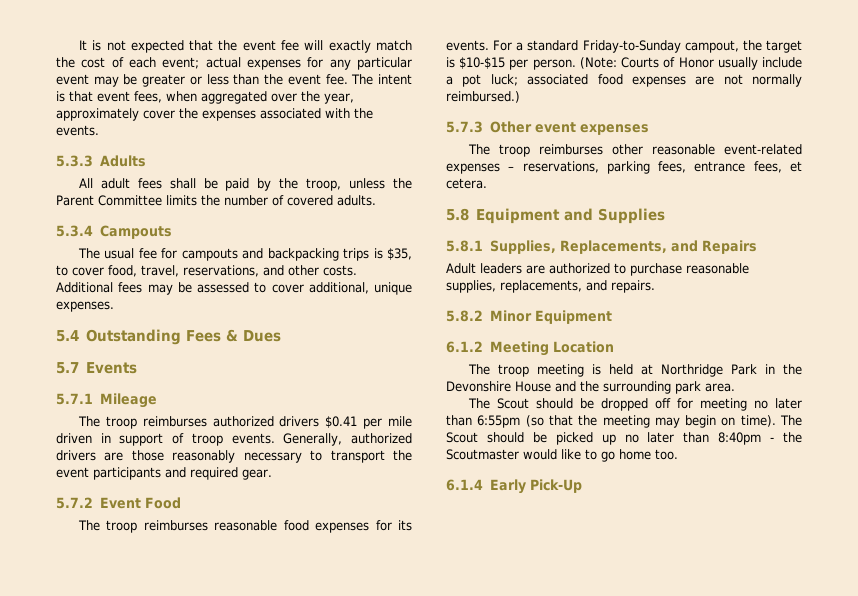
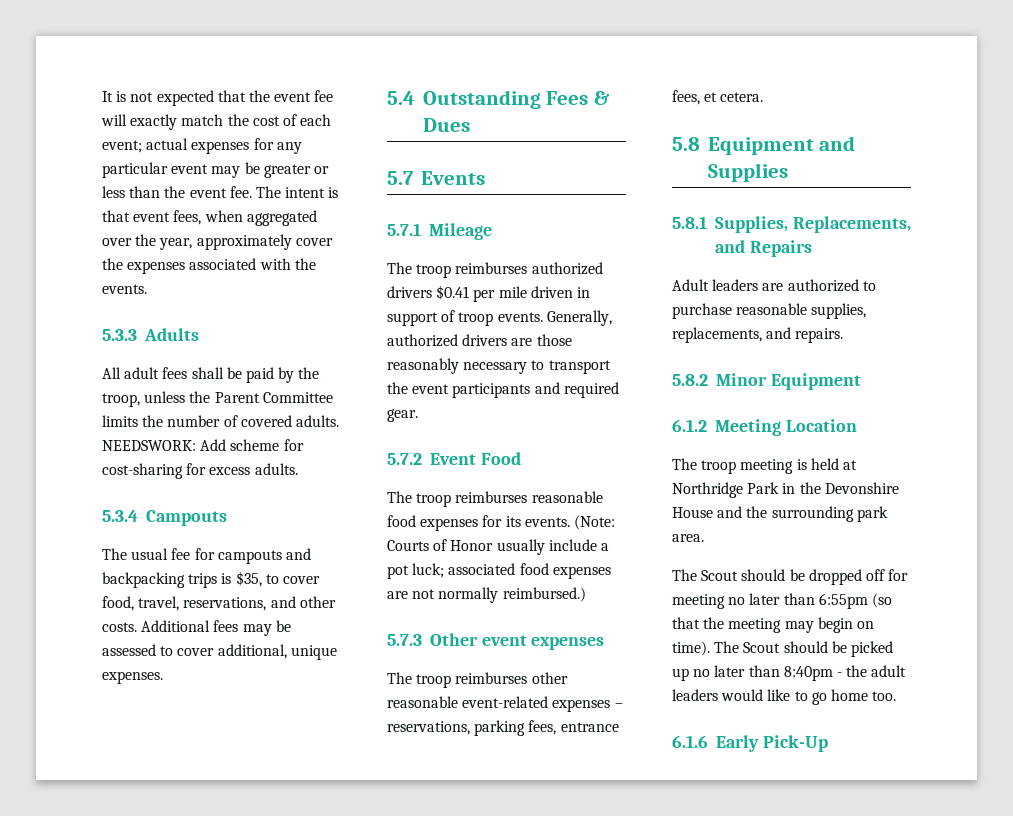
+ NEEDSWORK: Add scheme for cost-sharing for excess adults.
- For a standard Friday-to-Sunday campout, the target is $10-$15 per person.
- The Scout should be picked up no later than 8:40pm - the Scoutmaster would like to go home too.
+ The Scout should be picked up no later than 8:40pm - the adult leaders would like to go home too.
- 6.1.4 Early Pick-Up
+ 6.1.6 Early Pick-Up

